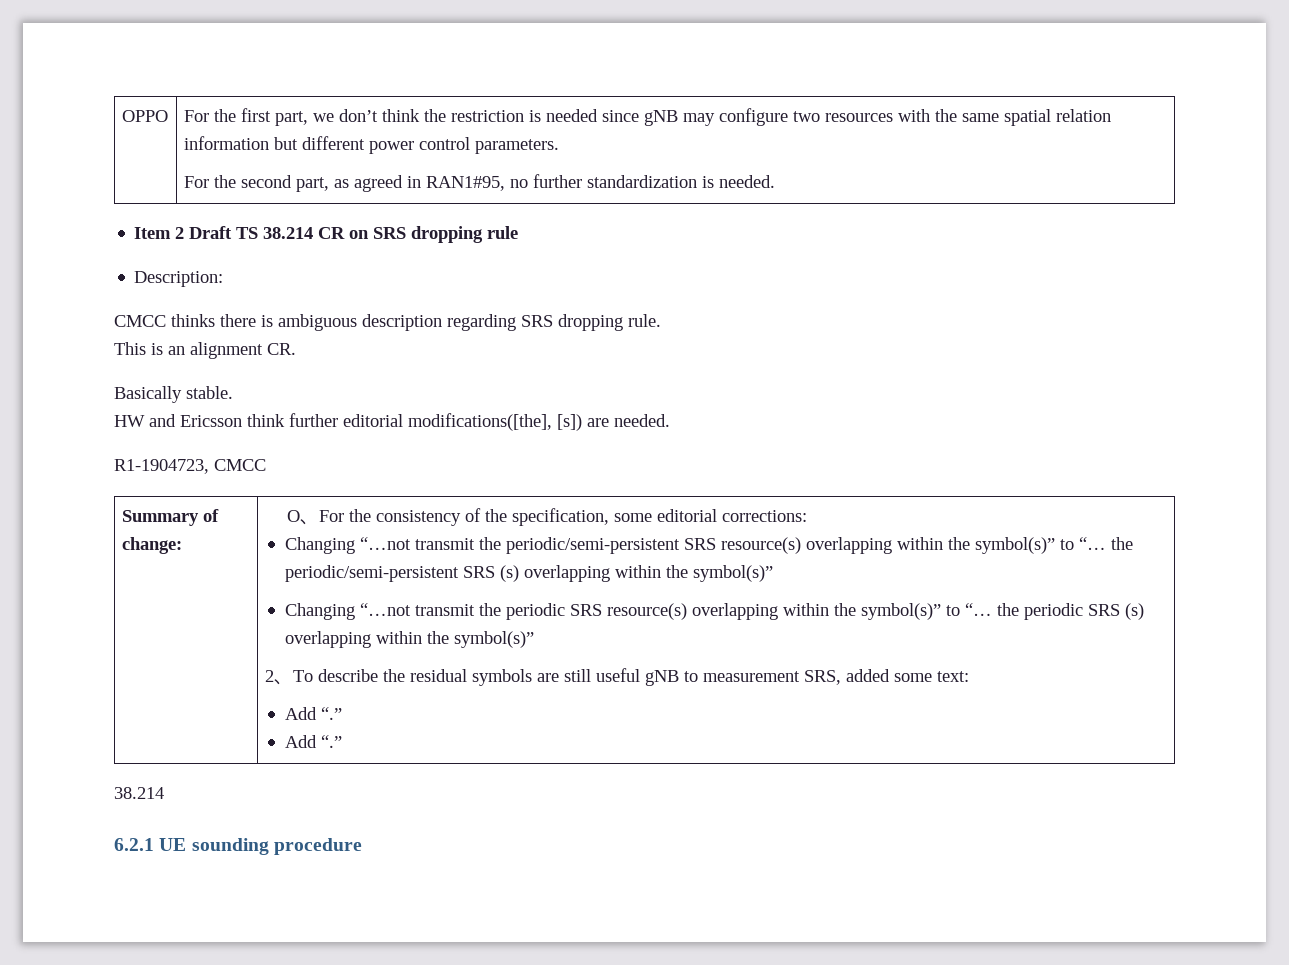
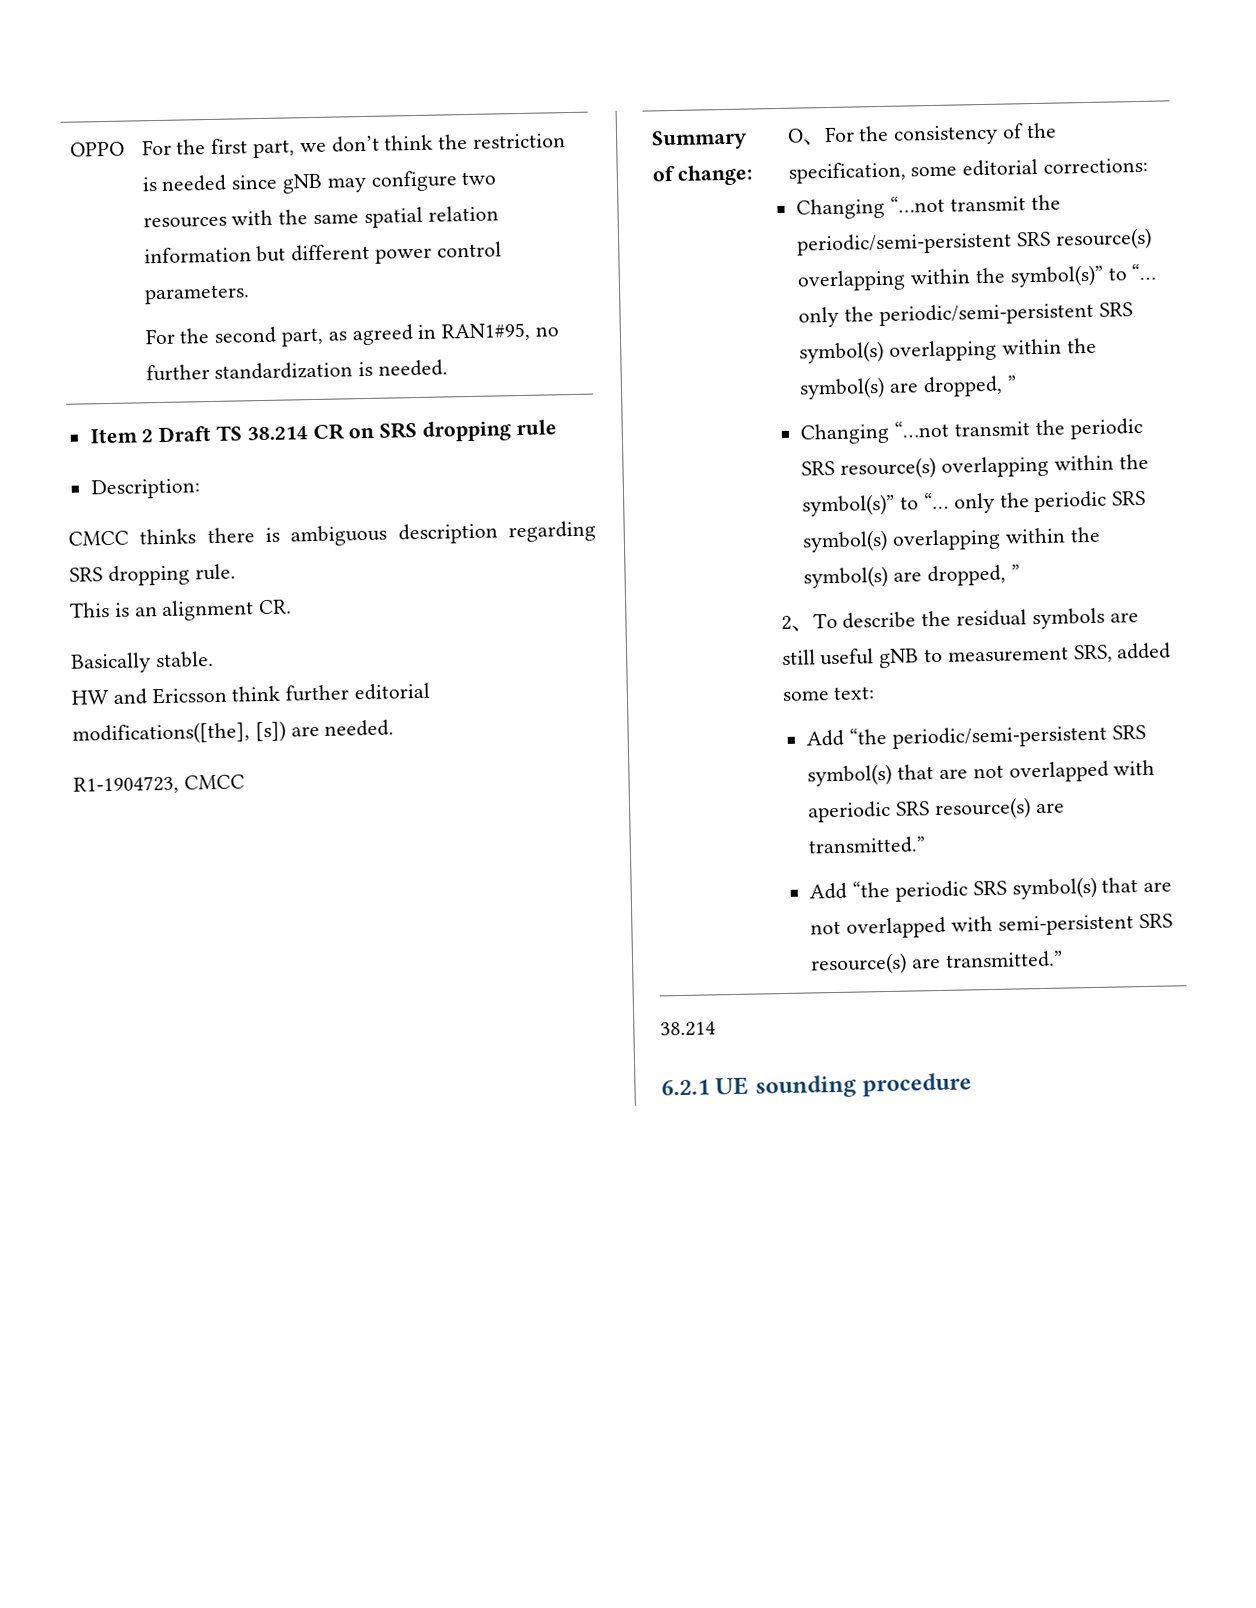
- Changing “…not transmit the periodic/semi-persistent SRS resource(s) overlapping within the symbol(s)” to “… the periodic/semi-persistent SRS (s) overlapping within the symbol(s)”
+ Changing “…not transmit the periodic/semi-persistent SRS resource(s) overlapping within the symbol(s)” to “… only the periodic/semi-persistent SRS symbol(s) overlapping within the symbol(s) are dropped, ”
- Changing “…not transmit the periodic SRS resource(s) overlapping within the symbol(s)” to “… the periodic SRS (s) overlapping within the symbol(s)”
+ Changing “…not transmit the periodic SRS resource(s) overlapping within the symbol(s)” to “… only the periodic SRS symbol(s) overlapping within the symbol(s) are dropped, ”
  2、To describe the residual symbols are still useful gNB to measurement SRS, added some text:
- Add “.”
- Add “.”
+ Add “the periodic/semi-persistent SRS symbol(s) that are not overlapped with aperiodic SRS resource(s) are transmitted.”
+ Add “the periodic SRS symbol(s) that are not overlapped with semi-persistent SRS resource(s) are transmitted.”

